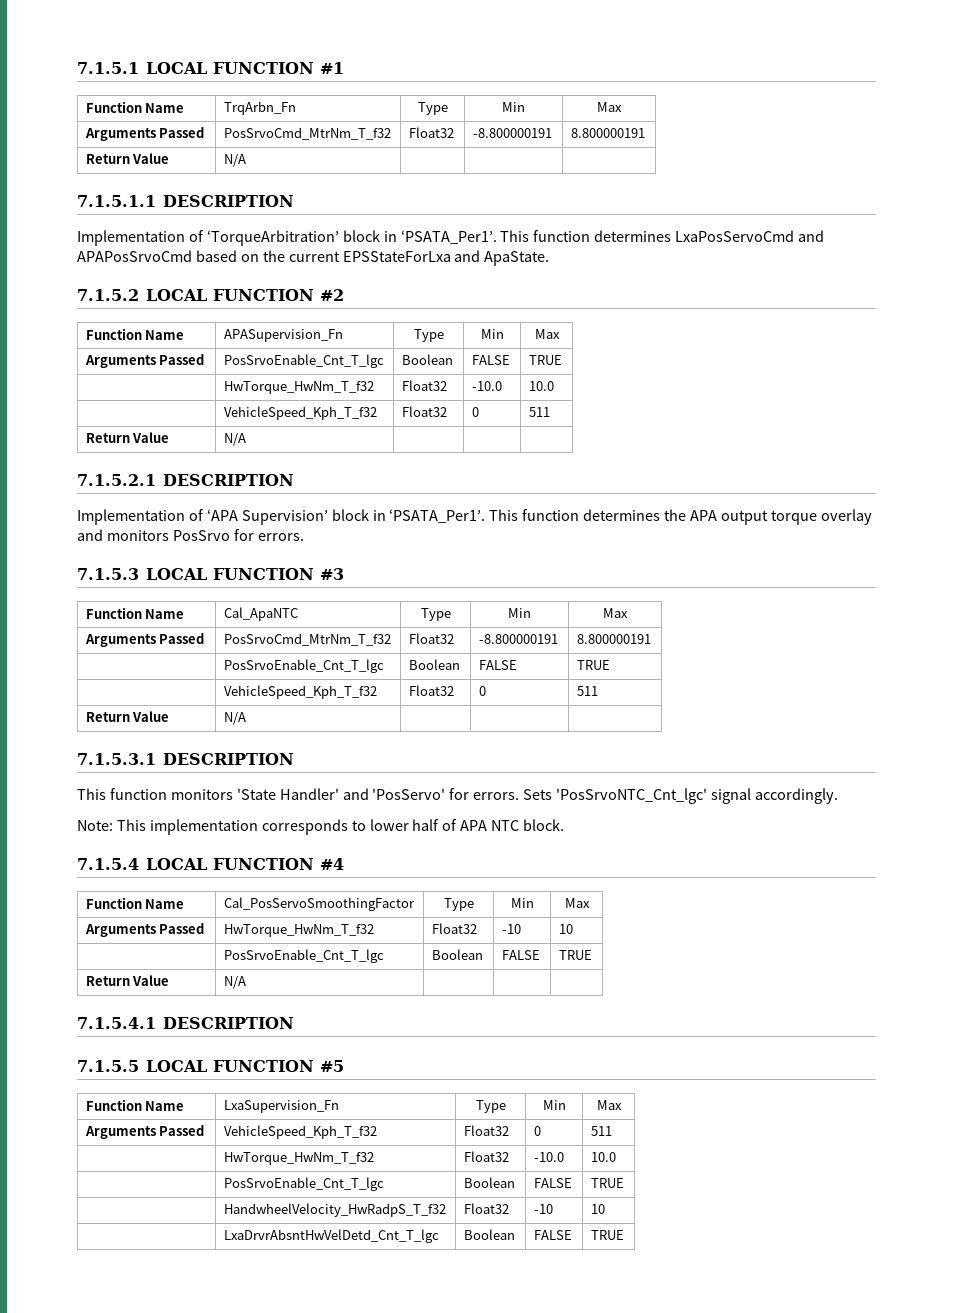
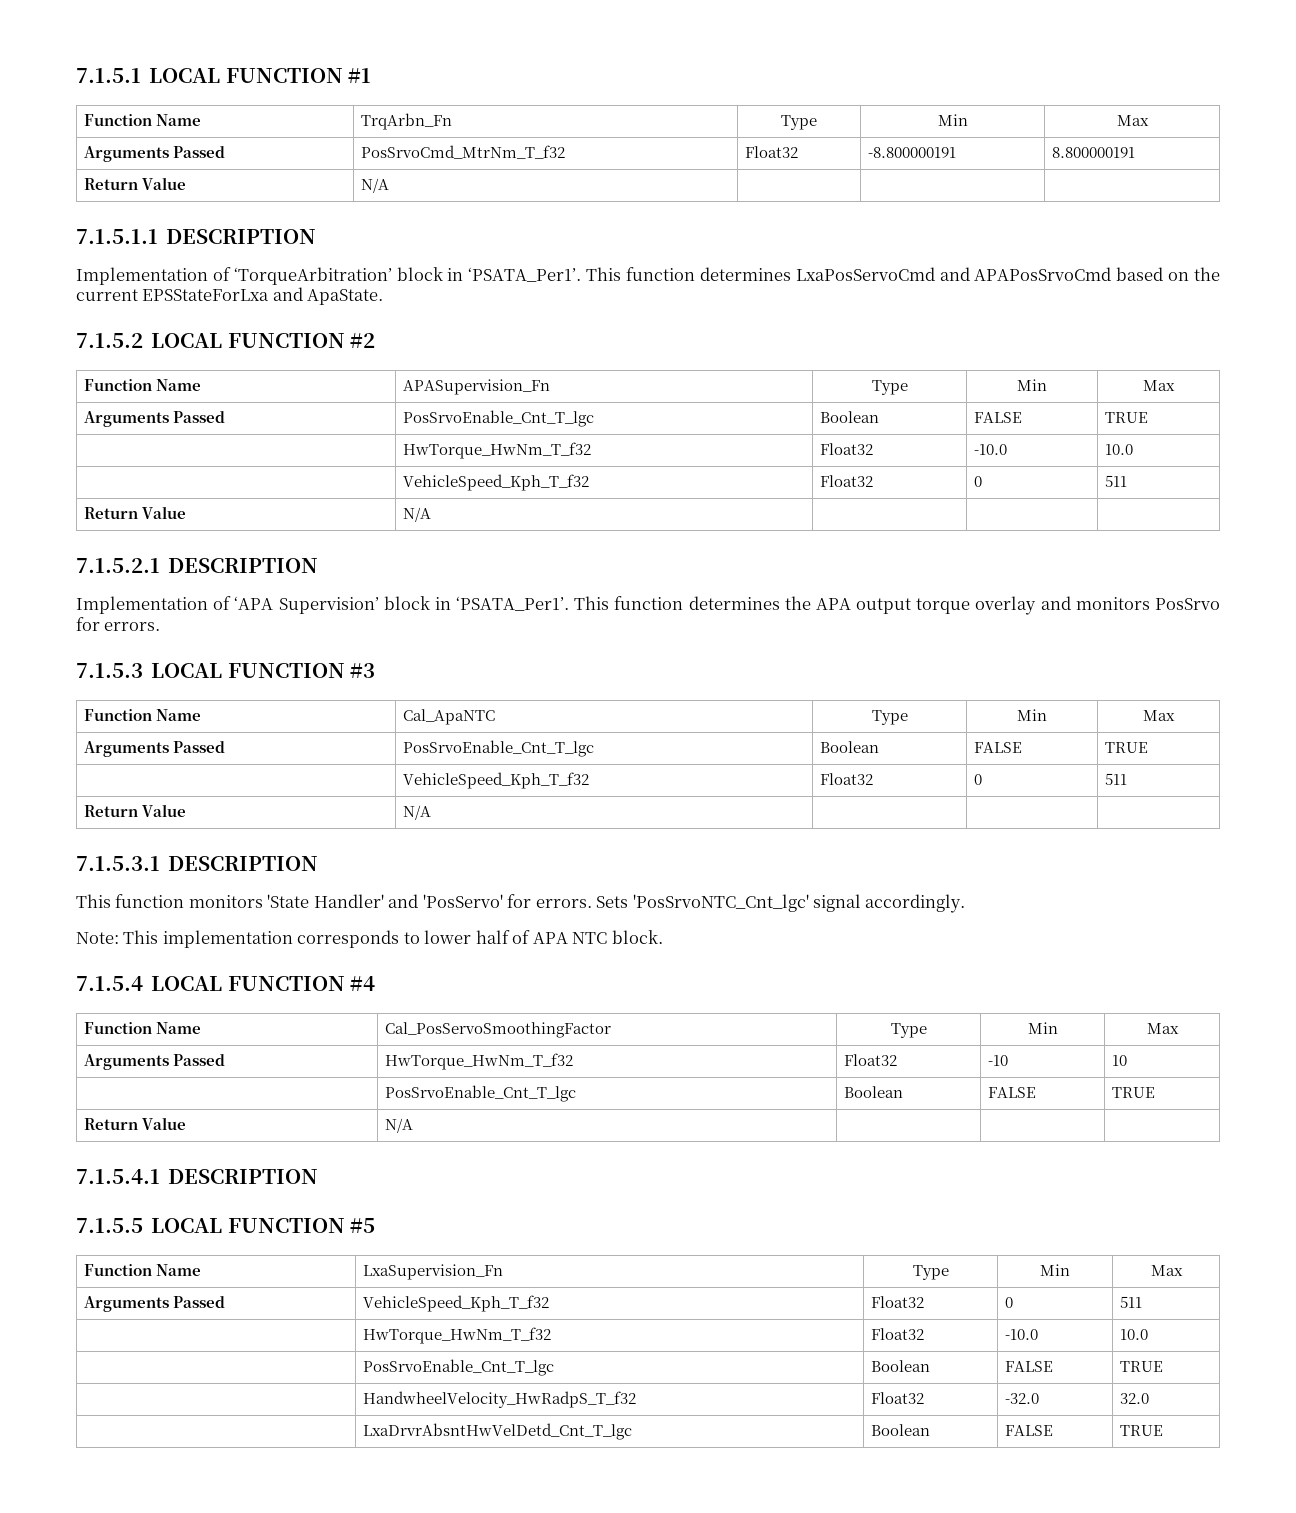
  Function Name | Cal_ApaNTC | Type | Min | Max
- Arguments Passed | PosSrvoCmd_MtrNm_T_f32 | Float32 | -8.800000191 | 8.800000191
- | PosSrvoEnable_Cnt_T_lgc | Boolean | FALSE | TRUE
+ Arguments Passed | PosSrvoEnable_Cnt_T_lgc | Boolean | FALSE | TRUE
- | HandwheelVelocity_HwRadpS_T_f32 | Float32 | -10 | 10
+ | HandwheelVelocity_HwRadpS_T_f32 | Float32 | -32.0 | 32.0

